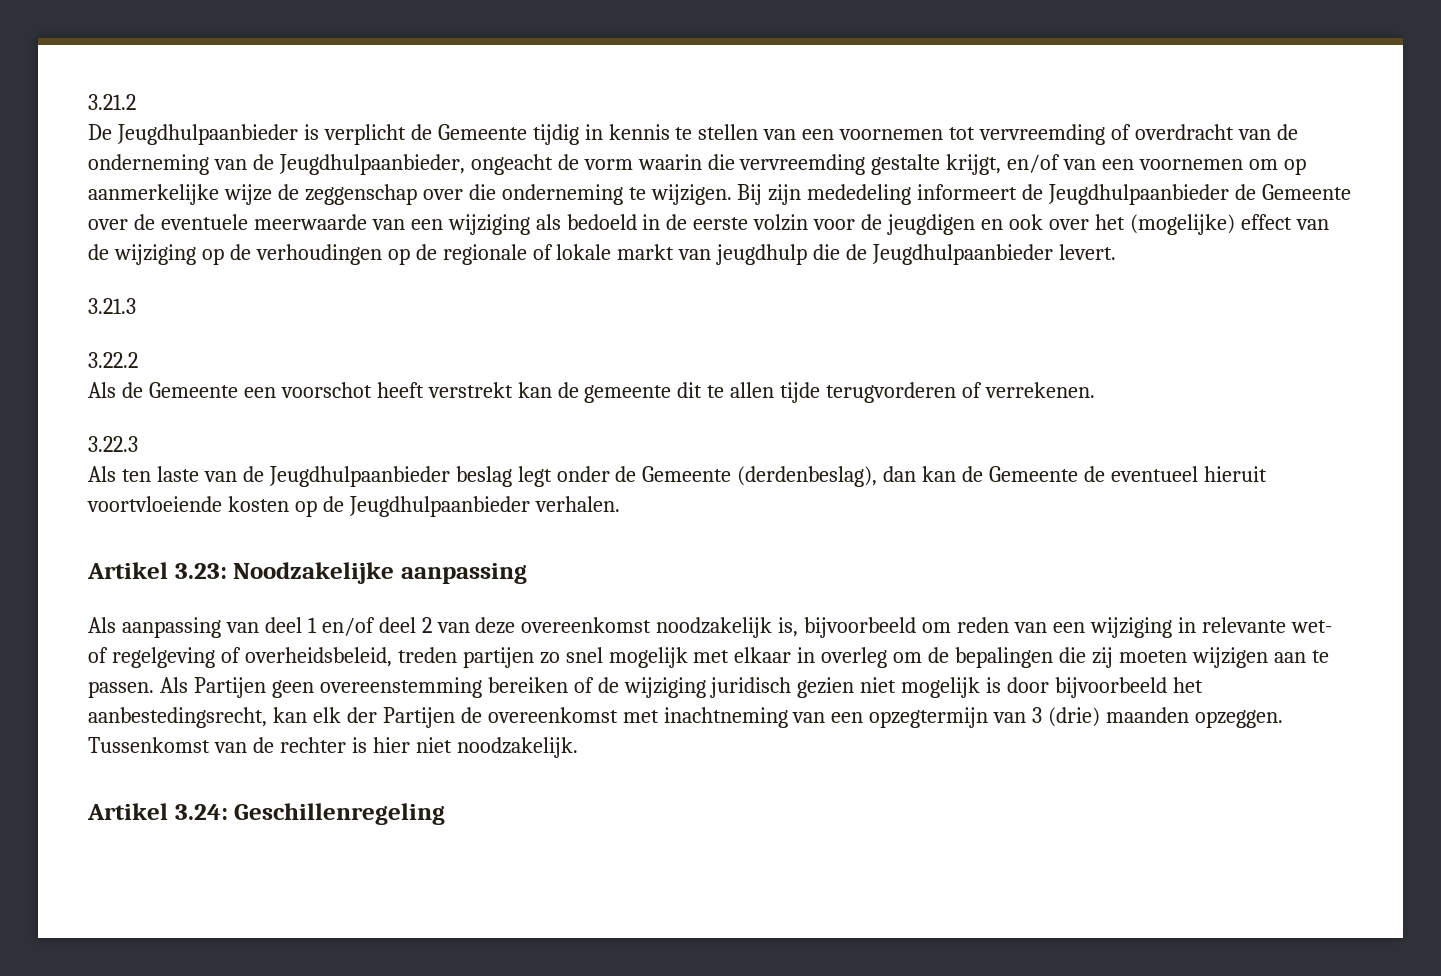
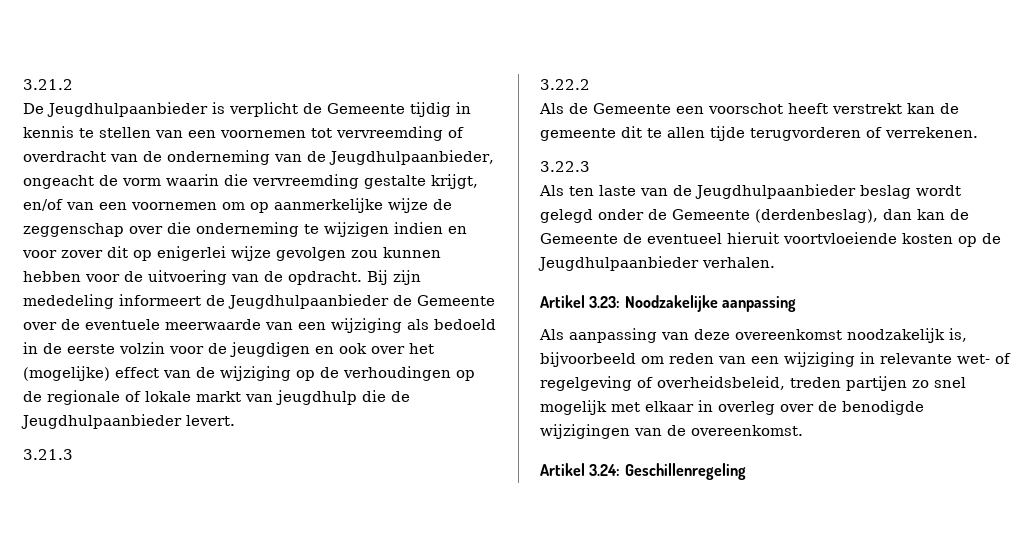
- De Jeugdhulpaanbieder is verplicht de Gemeente tijdig in kennis te stellen van een voornemen tot vervreemding of overdracht van de onderneming van de Jeugdhulpaanbieder, ongeacht de vorm waarin die vervreemding gestalte krijgt, en/of van een voornemen om op aanmerkelijke wijze de zeggenschap over die onderneming te wijzigen.
+ De Jeugdhulpaanbieder is verplicht de Gemeente tijdig in kennis te stellen van een voornemen tot vervreemding of overdracht van de onderneming van de Jeugdhulpaanbieder, ongeacht de vorm waarin die vervreemding gestalte krijgt, en/of van een voornemen om op aanmerkelijke wijze de zeggenschap over die onderneming te wijzigen indien en voor zover dit op enigerlei wijze gevolgen zou kunnen hebben voor de uitvoering van de opdracht.
- Als ten laste van de Jeugdhulpaanbieder beslag legt onder de Gemeente (derdenbeslag), dan kan de Gemeente de eventueel hieruit voortvloeiende kosten op de Jeugdhulpaanbieder verhalen.
+ Als ten laste van de Jeugdhulpaanbieder beslag wordt gelegd onder de Gemeente (derdenbeslag), dan kan de Gemeente de eventueel hieruit voortvloeiende kosten op de Jeugdhulpaanbieder verhalen.
- Als aanpassing van deel 1 en/of deel 2 van deze overeenkomst noodzakelijk is, bijvoorbeeld om reden van een wijziging in relevante wet- of regelgeving of overheidsbeleid, treden partijen zo snel mogelijk met elkaar in overleg om de bepalingen die zij moeten wijzigen aan te passen. Als Partijen geen overeenstemming bereiken of de wijziging juridisch gezien niet mogelijk is door bijvoorbeeld het aanbestedingsrecht, kan elk der Partijen de overeenkomst met inachtneming van een opzegtermijn van 3 (drie) maanden opzeggen. Tussenkomst van de rechter is hier niet noodzakelijk.
+ Als aanpassing van deze overeenkomst noodzakelijk is, bijvoorbeeld om reden van een wijziging in relevante wet- of regelgeving of overheidsbeleid, treden partijen zo snel mogelijk met elkaar in overleg over de benodigde wijzigingen van de overeenkomst.

